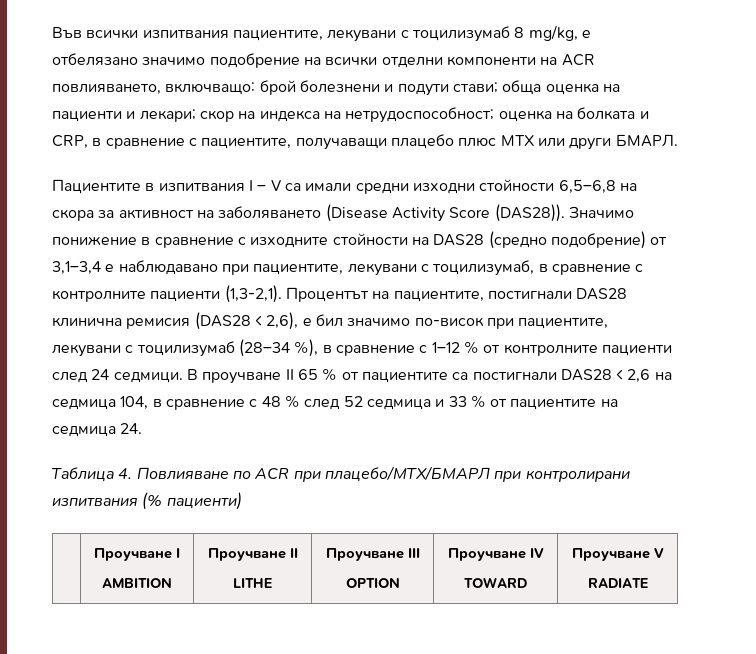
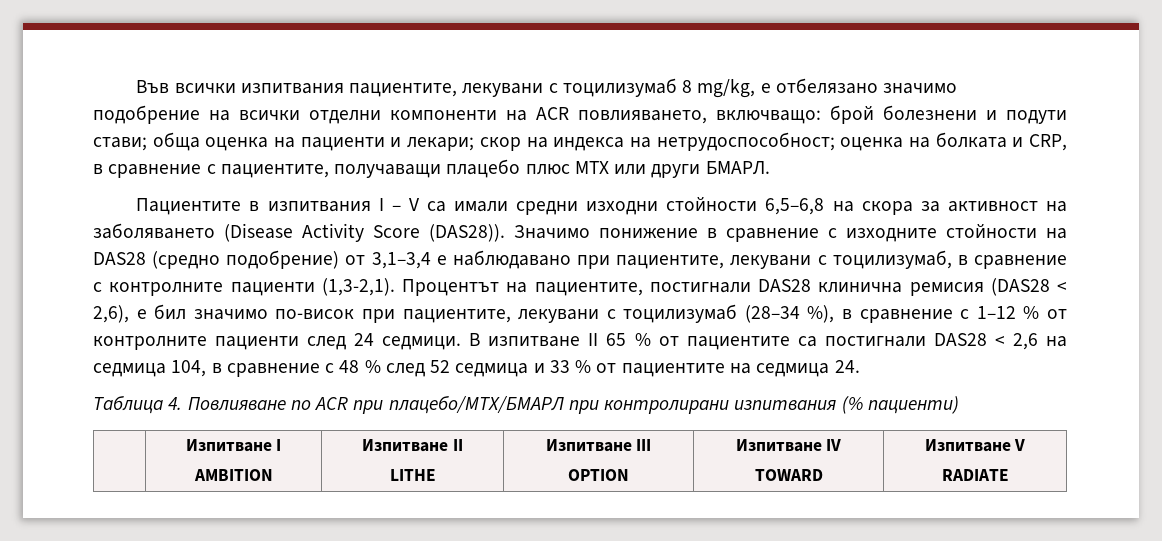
- В проучване II 65 % от пациентите са постигнали DAS28 < 2,6 на седмица 104, в сравнение с 48 % след 52 седмица и 33 % от пациентите на седмица 24.
+ В изпитване II 65 % от пациентите са постигнали DAS28 < 2,6 на седмица 104, в сравнение с 48 % след 52 седмица и 33 % от пациентите на седмица 24.
- | Проучване I
- AMBITION | Проучване II
- LITHE | Проучване III
- OPTION | Проучване IV
- TOWARD | Проучване V
+ | Изпитване I
+ AMBITION | Изпитване II
+ LITHE | Изпитване III
+ OPTION | Изпитване IV
+ TOWARD | Изпитване V

